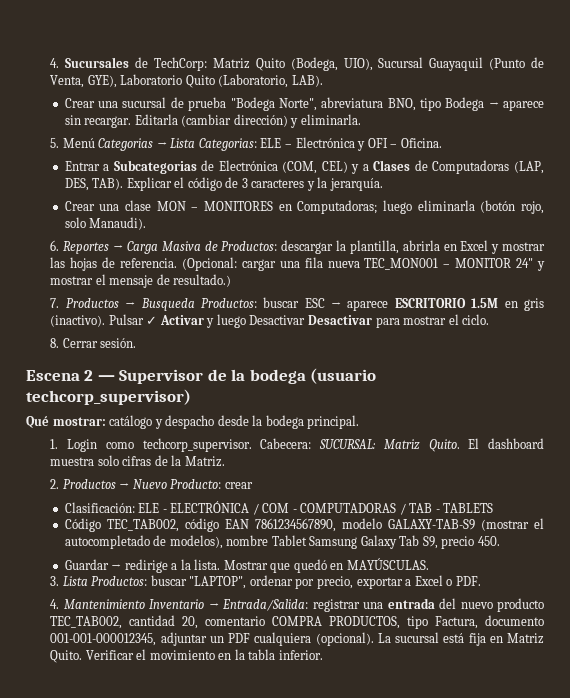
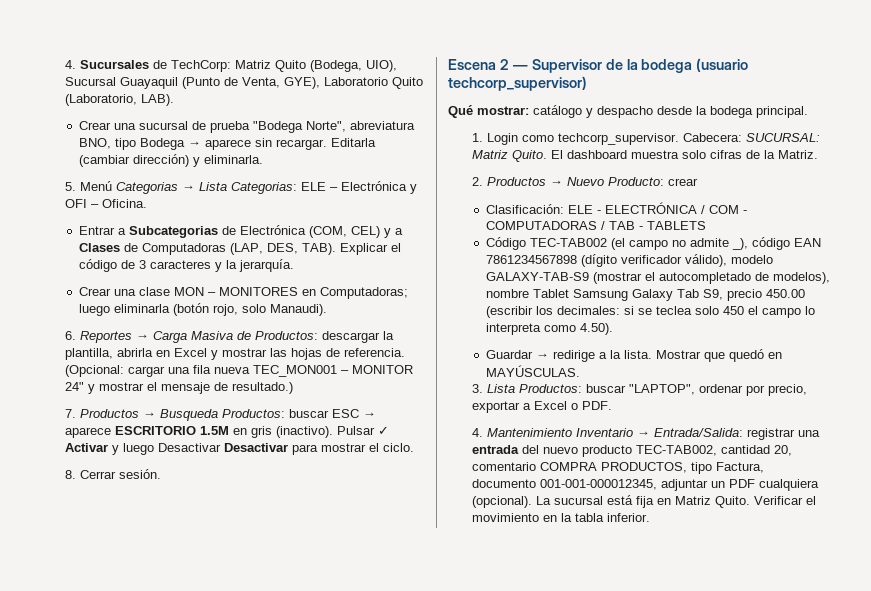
- Código TEC_TAB002, código EAN 7861234567890, modelo GALAXY-TAB-S9 (mostrar el autocompletado de modelos), nombre Tablet Samsung Galaxy Tab S9, precio 450.
+ Código TEC-TAB002 (el campo no admite _), código EAN 7861234567898 (dígito verificador válido), modelo GALAXY-TAB-S9 (mostrar el autocompletado de modelos), nombre Tablet Samsung Galaxy Tab S9, precio 450.00 (escribir los decimales: si se teclea solo 450 el campo lo interpreta como 4.50).
- 4. Mantenimiento Inventario → Entrada/Salida: registrar una entrada del nuevo producto TEC_TAB002, cantidad 20, comentario COMPRA PRODUCTOS, tipo Factura, documento 001-001-000012345, adjuntar un PDF cualquiera (opcional).
+ 4. Mantenimiento Inventario → Entrada/Salida: registrar una entrada del nuevo producto TEC-TAB002, cantidad 20, comentario COMPRA PRODUCTOS, tipo Factura, documento 001-001-000012345, adjuntar un PDF cualquiera (opcional).

